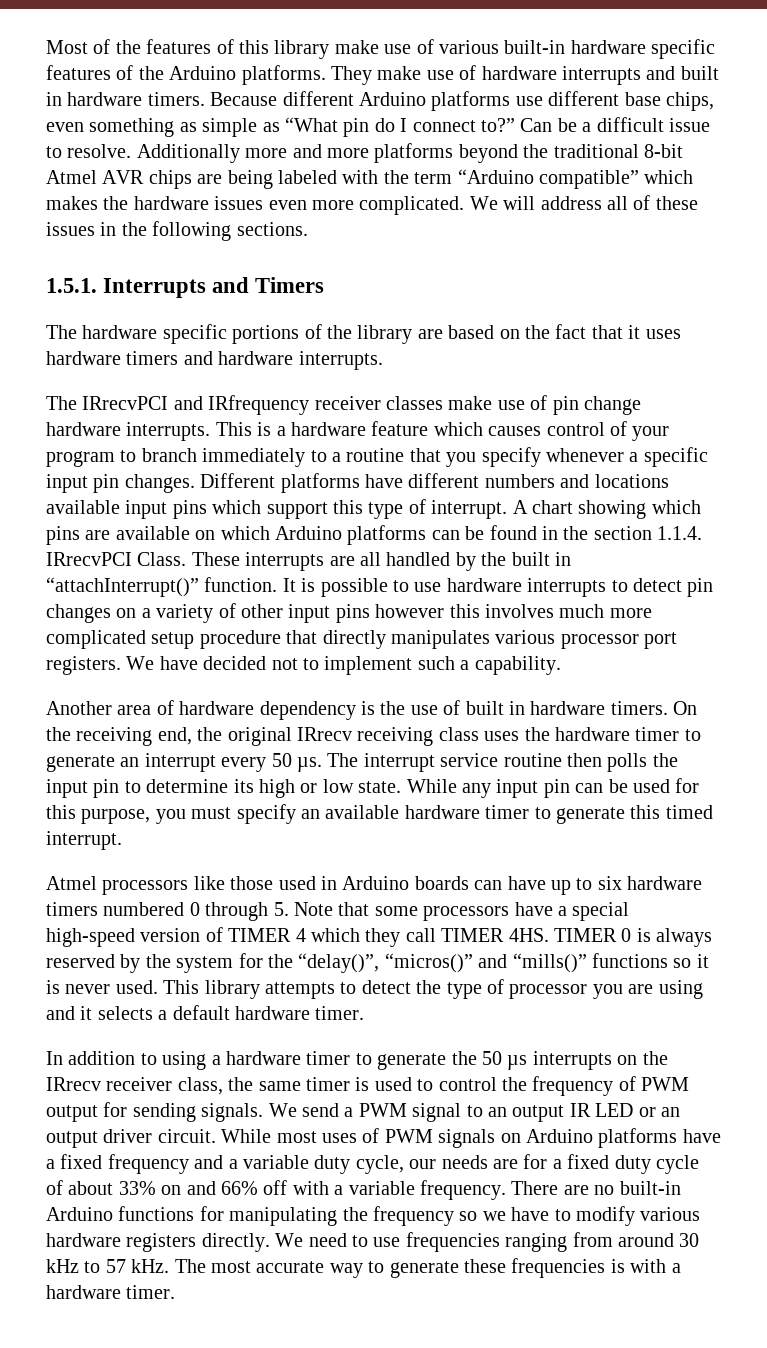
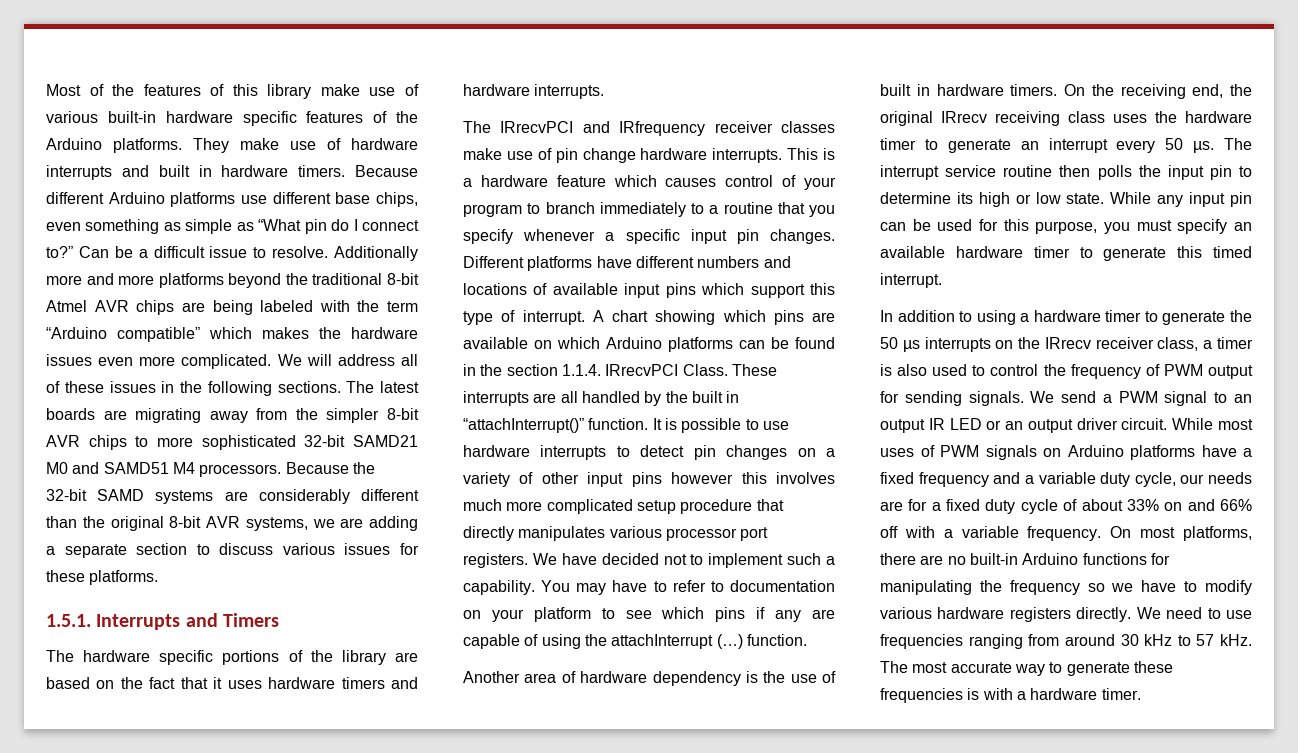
+ The latest boards are migrating away from the simpler 8-bit AVR chips to more sophisticated 32-bit SAMD21 M0 and SAMD51 M4 processors. Because the 32-bit SAMD systems are considerably different than the original 8-bit AVR systems, we are adding a separate section to discuss various issues for these platforms.
- Different platforms have different numbers and locations available input pins which support this type of interrupt.
+ Different platforms have different numbers and locations of available input pins which support this type of interrupt.
+ You may have to refer to documentation on your platform to see which pins if any are capable of using the attachInterrupt (…) function.
- Atmel processors like those used in Arduino boards can have up to six hardware timers numbered 0 through 5. Note that some processors have a special high-speed version of TIMER 4 which they call TIMER 4HS. TIMER 0 is always reserved by the system for the “delay()”, “micros()” and “mills()” functions so it is never used. This library attempts to detect the type of processor you are using and it selects a default hardware timer.
- In addition to using a hardware timer to generate the 50 µs interrupts on the IRrecv receiver class, the same timer is used to control the frequency of PWM output for sending signals.
+ In addition to using a hardware timer to generate the 50 µs interrupts on the IRrecv receiver class, a timer is also used to control the frequency of PWM output for sending signals.
- There are no built-in Arduino functions for manipulating the frequency so we have to modify various hardware registers directly.
+ On most platforms, there are no built-in Arduino functions for manipulating the frequency so we have to modify various hardware registers directly.

